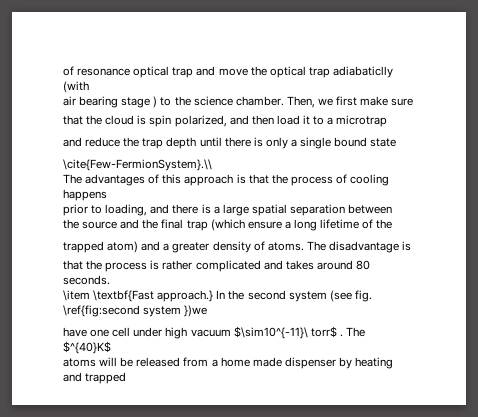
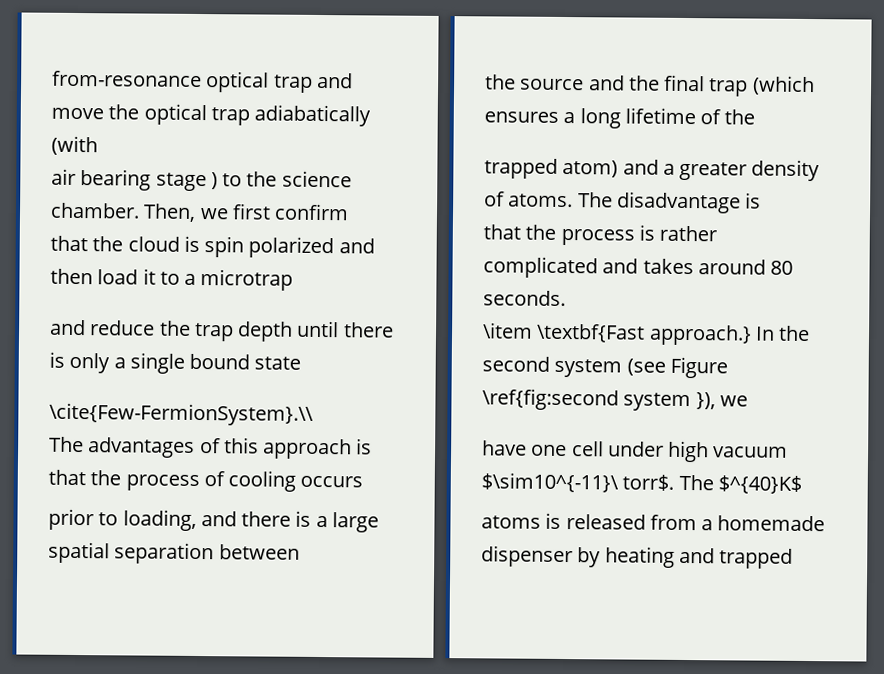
- of resonance optical trap and move the optical trap adiabaticlly (with
+ from-resonance optical trap and move the optical trap adiabatically (with
- Then, we first make sure
+ Then, we first confirm
- that the cloud is spin polarized, and then load it to a microtrap
+ that the cloud is spin polarized and then load it to a microtrap
- The advantages of this approach is that the process of cooling happens
+ The advantages of this approach is that the process of cooling occurs
- the source and the final trap (which ensure a long lifetime of the
+ the source and the final trap (which ensures a long lifetime of the
- \item \textbf{Fast approach.} In the second system (see fig. \ref{fig:second system })we
+ \item \textbf{Fast approach.} In the second system (see Figure \ref{fig:second system }), we
- have one cell under high vacuum $\sim10^{-11}\ torr$ .
+ have one cell under high vacuum $\sim10^{-11}\ torr$.
- atoms will be released from a home made dispenser by heating and trapped
+ atoms is released from a homemade dispenser by heating and trapped

